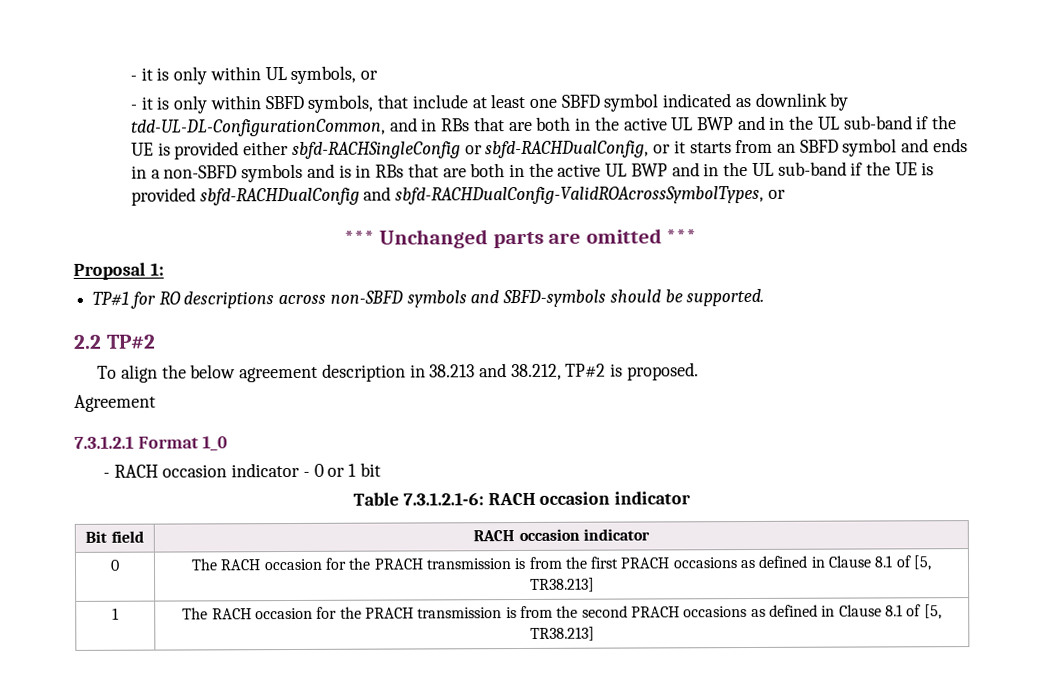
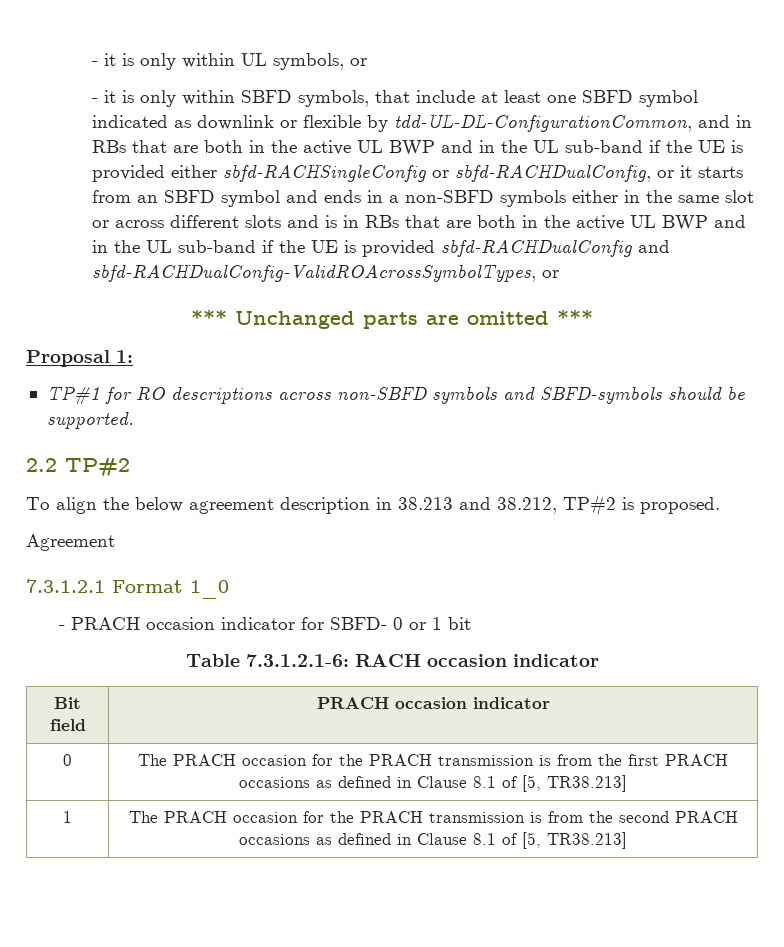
- - it is only within SBFD symbols, that include at least one SBFD symbol indicated as downlink by tdd-UL-DL-ConfigurationCommon, and in RBs that are both in the active UL BWP and in the UL sub-band if the UE is provided either sbfd-RACHSingleConfig or sbfd-RACHDualConfig, or it starts from an SBFD symbol and ends in a non-SBFD symbols and is in RBs that are both in the active UL BWP and in the UL sub-band if the UE is provided sbfd-RACHDualConfig and sbfd-RACHDualConfig-ValidROAcrossSymbolTypes, or
+ - it is only within SBFD symbols, that include at least one SBFD symbol indicated as downlink or flexible by tdd-UL-DL-ConfigurationCommon, and in RBs that are both in the active UL BWP and in the UL sub-band if the UE is provided either sbfd-RACHSingleConfig or sbfd-RACHDualConfig, or it starts from an SBFD symbol and ends in a non-SBFD symbols either in the same slot or across different slots and is in RBs that are both in the active UL BWP and in the UL sub-band if the UE is provided sbfd-RACHDualConfig and sbfd-RACHDualConfig-ValidROAcrossSymbolTypes, or
- - RACH occasion indicator - 0 or 1 bit
+ - PRACH occasion indicator for SBFD- 0 or 1 bit
- Bit field | RACH occasion indicator
+ Bit field | PRACH occasion indicator
- 0 | The RACH occasion for the PRACH transmission is from the first PRACH occasions as defined in Clause 8.1 of [5, TR38.213]
+ 0 | The PRACH occasion for the PRACH transmission is from the first PRACH occasions as defined in Clause 8.1 of [5, TR38.213]
- 1 | The RACH occasion for the PRACH transmission is from the second PRACH occasions as defined in Clause 8.1 of [5, TR38.213]
+ 1 | The PRACH occasion for the PRACH transmission is from the second PRACH occasions as defined in Clause 8.1 of [5, TR38.213]

